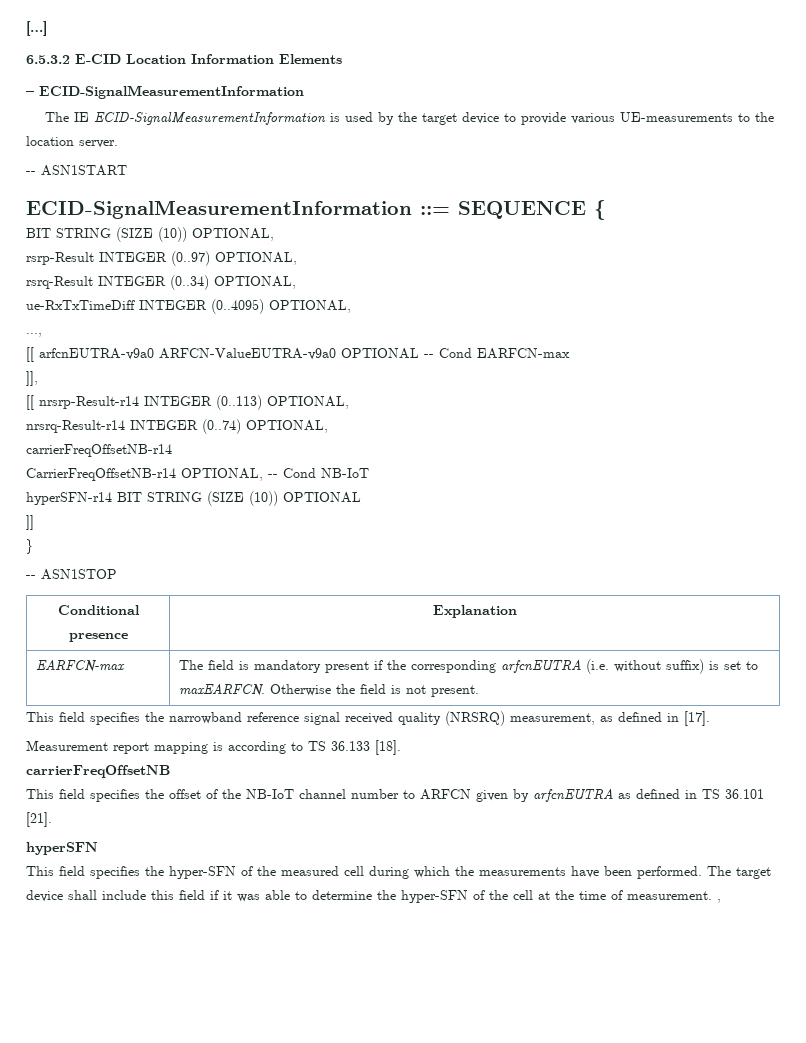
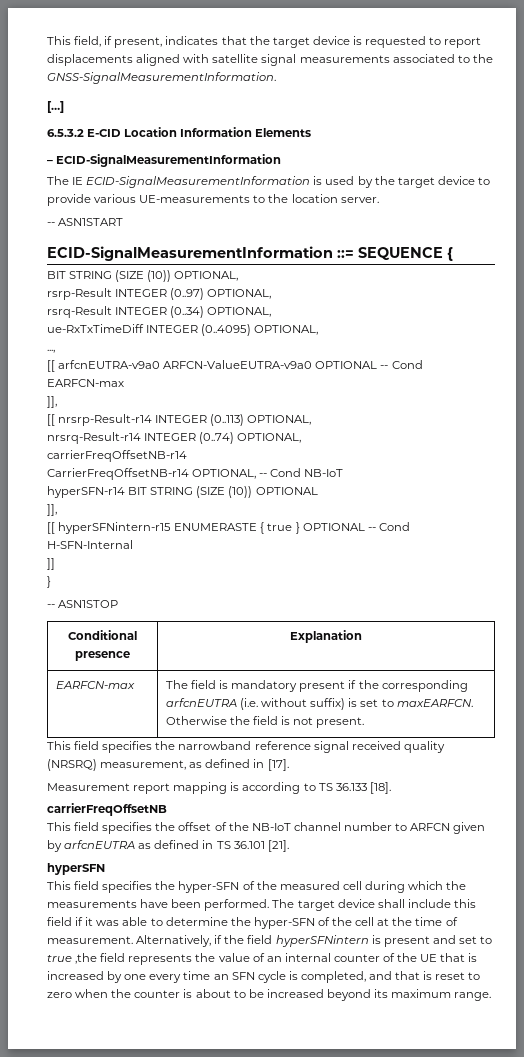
+ This field, if present, indicates that the target device is requested to report displacements aligned with satellite signal measurements associated to the GNSS-SignalMeasurementInformation.
  hyperSFN-r14 BIT STRING (SIZE (10)) OPTIONAL
+ ]],
+ [[ hyperSFNintern-r15 ENUMERASTE { true } OPTIONAL -- Cond H-SFN-Internal
- The target device shall include this field if it was able to determine the hyper-SFN of the cell at the time of measurement. ,
+ The target device shall include this field if it was able to determine the hyper-SFN of the cell at the time of measurement. Alternatively, if the field hyperSFNintern is present and set to true ,the field represents the value of an internal counter of the UE that is increased by one every time an SFN cycle is completed, and that is reset to zero when the counter is about to be increased beyond its maximum range.

